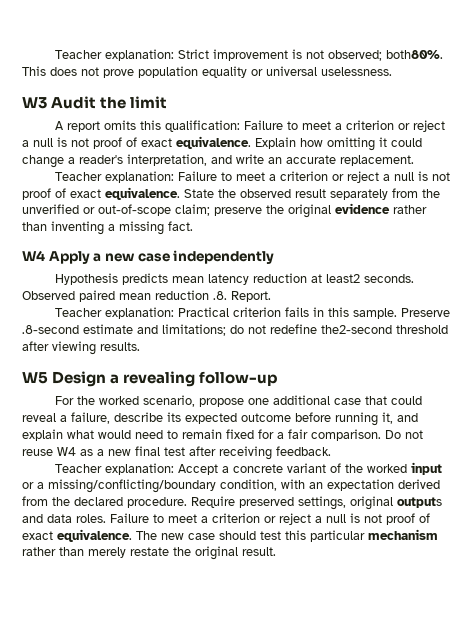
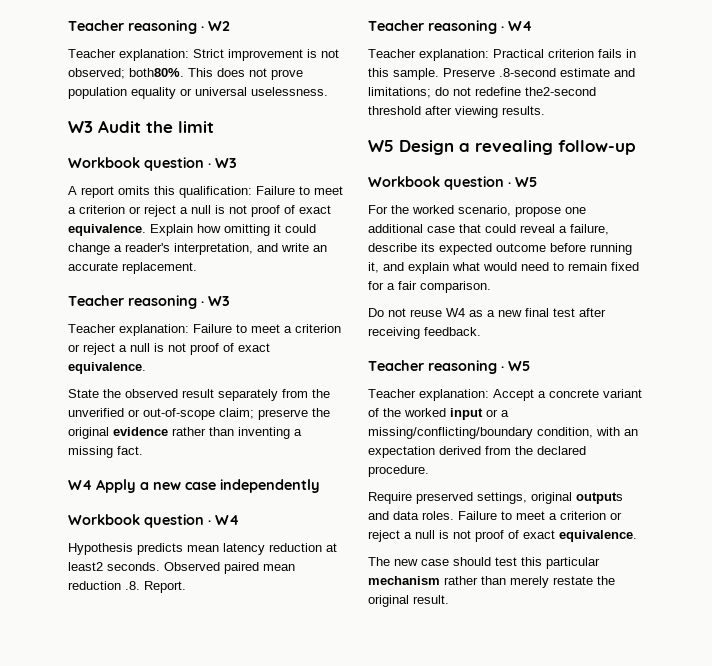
+ Teacher reasoning · W2
+ Workbook question · W3
+ Teacher reasoning · W3
- Teacher explanation: Failure to meet a criterion or reject a null is not proof of exact equivalence. State the observed result separately from the unverified or out-of-scope claim; preserve the original evidence rather than inventing a missing fact.
+ Teacher explanation: Failure to meet a criterion or reject a null is not proof of exact equivalence.
+ State the observed result separately from the unverified or out-of-scope claim; preserve the original evidence rather than inventing a missing fact.
+ Workbook question · W4
+ Teacher reasoning · W4
+ Workbook question · W5
- For the worked scenario, propose one additional case that could reveal a failure, describe its expected outcome before running it, and explain what would need to remain fixed for a fair comparison. Do not reuse W4 as a new final test after receiving feedback.
+ For the worked scenario, propose one additional case that could reveal a failure, describe its expected outcome before running it, and explain what would need to remain fixed for a fair comparison.
+ Do not reuse W4 as a new final test after receiving feedback.
+ Teacher reasoning · W5
- Teacher explanation: Accept a concrete variant of the worked input or a missing/conflicting/boundary condition, with an expectation derived from the declared procedure. Require preserved settings, original outputs and data roles. Failure to meet a criterion or reject a null is not proof of exact equivalence. The new case should test this particular mechanism rather than merely restate the original result.
+ Teacher explanation: Accept a concrete variant of the worked input or a missing/conflicting/boundary condition, with an expectation derived from the declared procedure.
+ Require preserved settings, original outputs and data roles. Failure to meet a criterion or reject a null is not proof of exact equivalence.
+ The new case should test this particular mechanism rather than merely restate the original result.

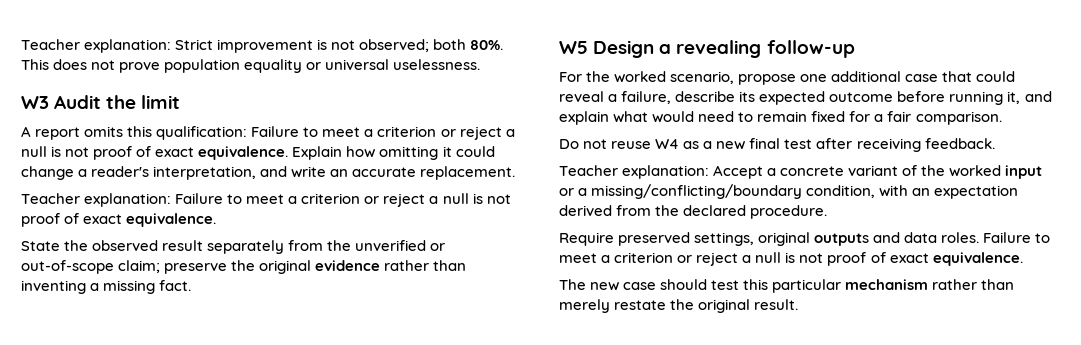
- Teacher reasoning · W2
- Teacher explanation: Strict improvement is not observed; both80%.
+ Teacher explanation: Strict improvement is not observed; both 80%.
- Workbook question · W3
- Teacher reasoning · W3
- W4 Apply a new case independently
- Workbook question · W4
- Hypothesis predicts mean latency reduction at least2 seconds. Observed paired mean reduction .8. Report.
- Teacher reasoning · W4
- Teacher explanation: Practical criterion fails in this sample. Preserve .8-second estimate and limitations; do not redefine the2-second threshold after viewing results.
- Workbook question · W5
- Teacher reasoning · W5

